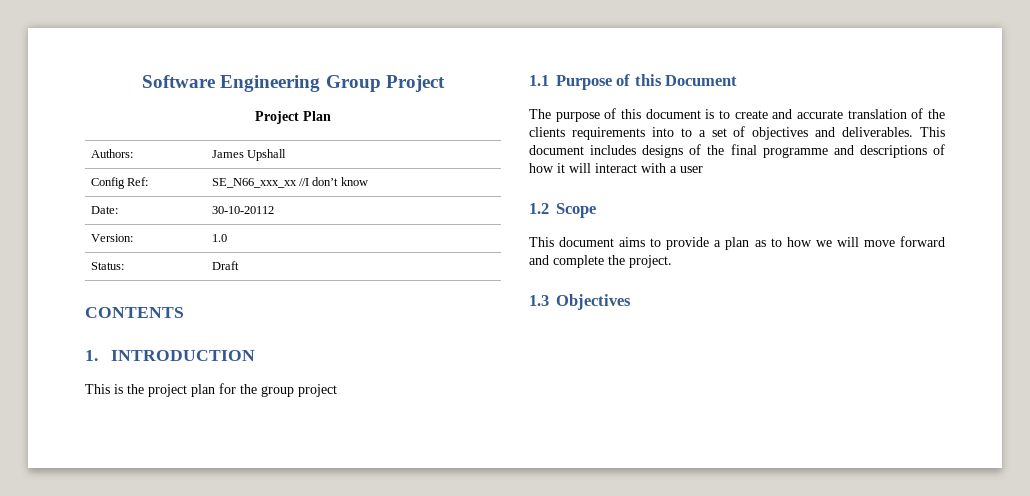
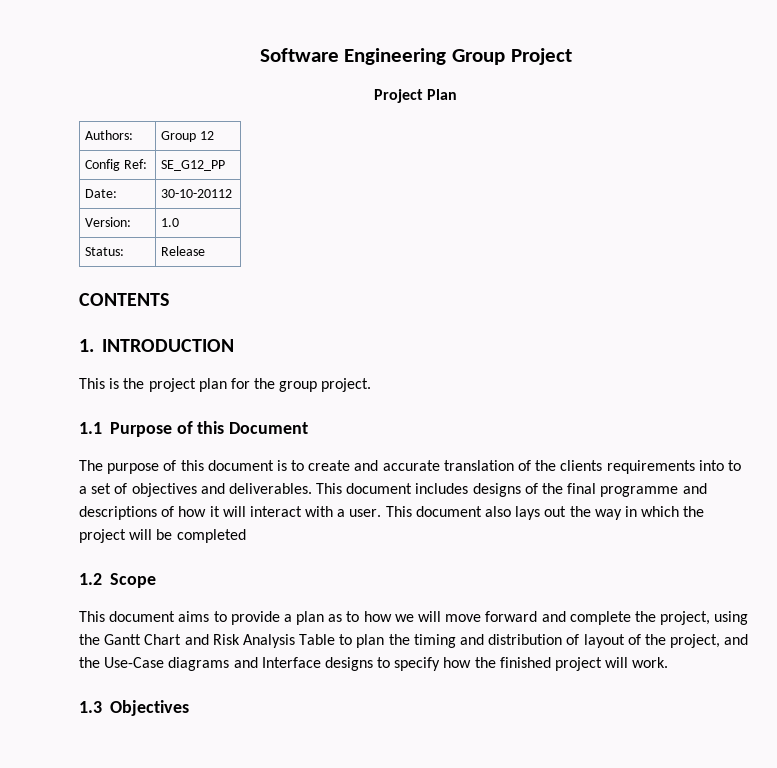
- Authors: | James Upshall
+ Authors: | Group 12
- Config Ref: | SE_N66_xxx_xx //I don’t know
+ Config Ref: | SE_G12_PP
- Status: | Draft
+ Status: | Release
- This is the project plan for the group project
+ This is the project plan for the group project.
- This document includes designs of the final programme and descriptions of how it will interact with a user
+ This document includes designs of the final programme and descriptions of how it will interact with a user. This document also lays out the way in which the project will be completed
- This document aims to provide a plan as to how we will move forward and complete the project.
+ This document aims to provide a plan as to how we will move forward and complete the project, using the Gantt Chart and Risk Analysis Table to plan the timing and distribution of layout of the project, and the Use-Case diagrams and Interface designs to specify how the finished project will work.

